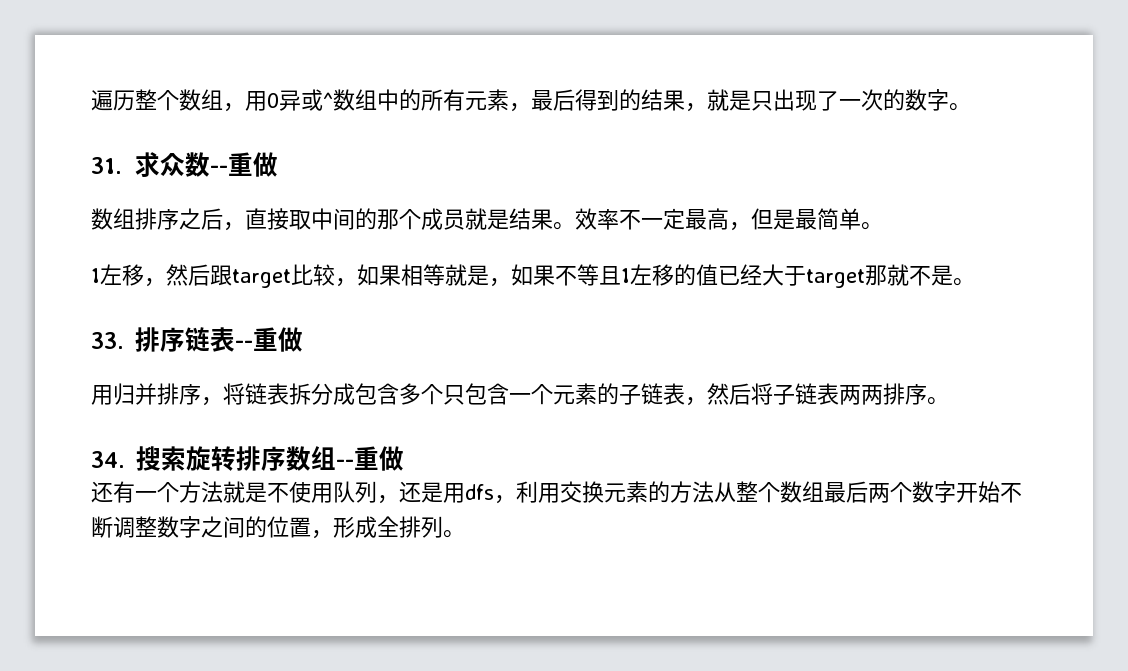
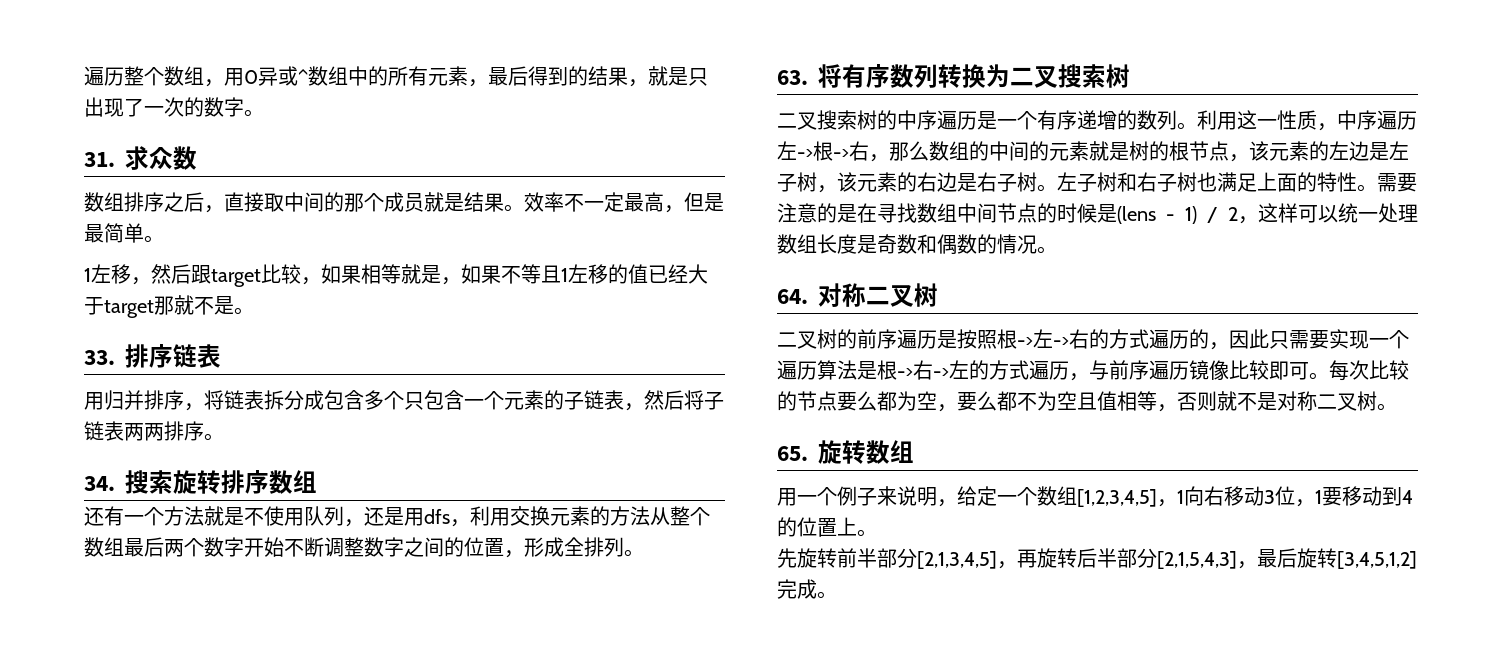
- 31.求众数--重做
+ 31.求众数
- 33.排序链表--重做
+ 33.排序链表
- 34.搜索旋转排序数组--重做
+ 34.搜索旋转排序数组
+ 63.将有序数列转换为二叉搜索树
+ 二叉搜索树的中序遍历是一个有序递增的数列。利用这一性质，中序遍历左->根->右，那么数组的中间的元素就是树的根节点，该元素的左边是左子树，该元素的右边是右子树。左子树和右子树也满足上面的特性。需要注意的是在寻找数组中间节点的时候是(lens - 1) / 2，这样可以统一处理数组长度是奇数和偶数的情况。
+ 64.对称二叉树
+ 二叉树的前序遍历是按照根->左->右的方式遍历的，因此只需要实现一个遍历算法是根->右->左的方式遍历，与前序遍历镜像比较即可。每次比较的节点要么都为空，要么都不为空且值相等，否则就不是对称二叉树。
+ 65.旋转数组
+ 用一个例子来说明，给定一个数组[1,2,3,4,5]，1向右移动3位，1要移动到4的位置上。
+ 先旋转前半部分[2,1,3,4,5]，再旋转后半部分[2,1,5,4,3]，最后旋转[3,4,5,1,2]完成。

